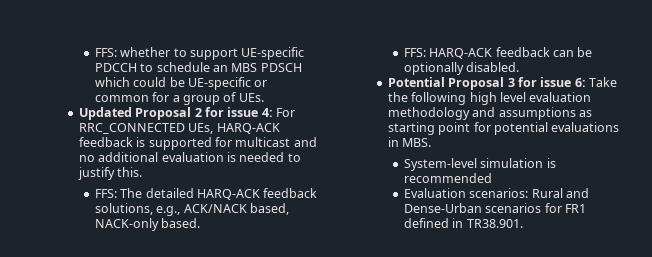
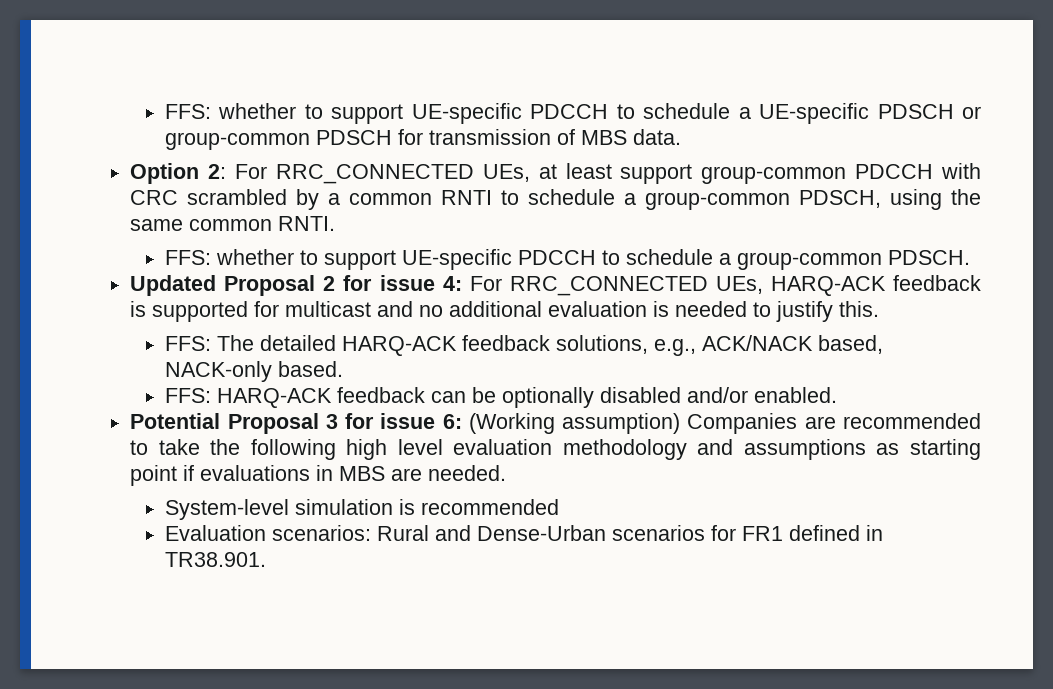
- FFS: whether to support UE-specific PDCCH to schedule an MBS PDSCH which could be UE-specific or common for a group of UEs.
+ FFS: whether to support UE-specific PDCCH to schedule a UE-specific PDSCH or group-common PDSCH for transmission of MBS data.
+ Option 2: For RRC_CONNECTED UEs, at least support group-common PDCCH with CRC scrambled by a common RNTI to schedule a group-common PDSCH, using the same common RNTI.
+ FFS: whether to support UE-specific PDCCH to schedule a group-common PDSCH.
- FFS: HARQ-ACK feedback can be optionally disabled.
+ FFS: HARQ-ACK feedback can be optionally disabled and/or enabled.
- Potential Proposal 3 for issue 6: Take the following high level evaluation methodology and assumptions as starting point for potential evaluations in MBS.
+ Potential Proposal 3 for issue 6: (Working assumption) Companies are recommended to take the following high level evaluation methodology and assumptions as starting point if evaluations in MBS are needed.

